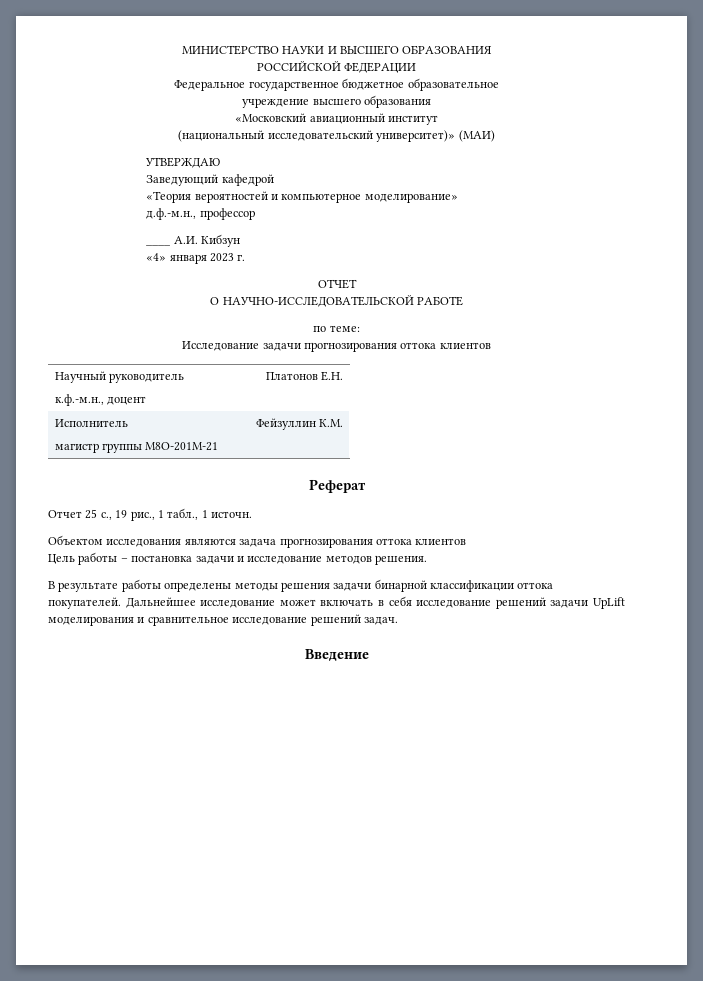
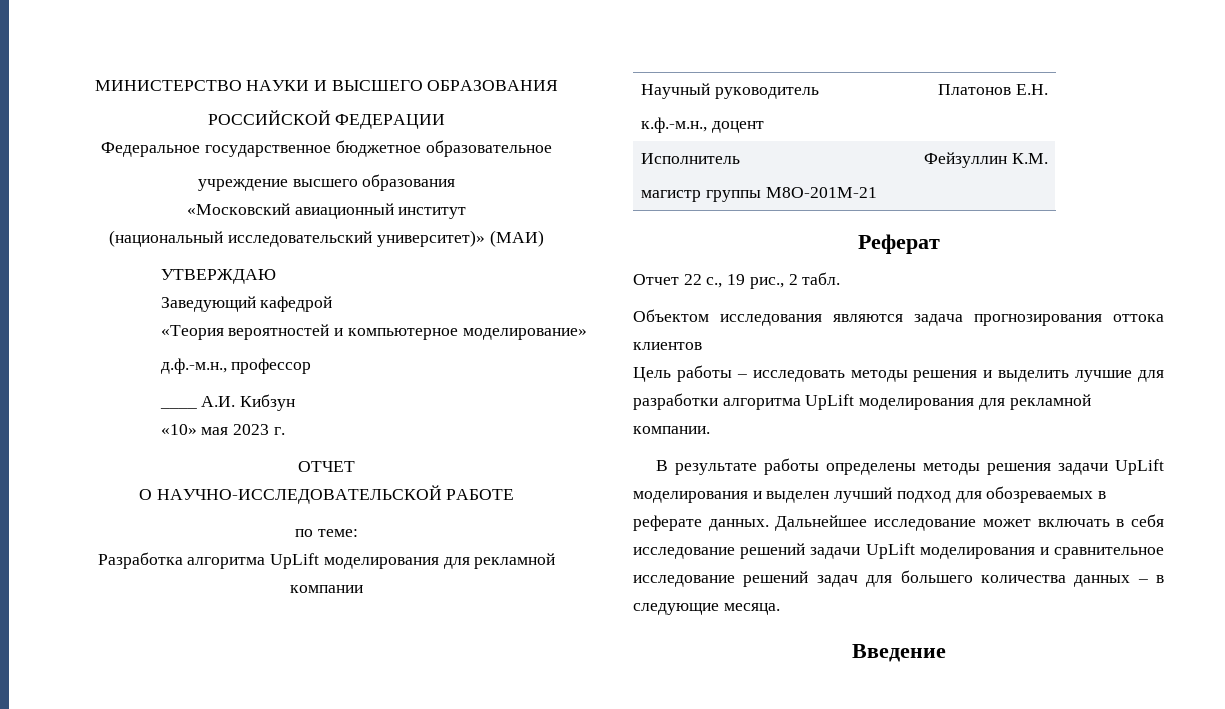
- «4» января 2023 г.
+ «10» мая 2023 г.
- Исследование задачи прогнозирования оттока клиентов
+ Разработка алгоритма UpLift моделирования для рекламной компании
- Отчет 25 с., 19 рис., 1 табл., 1 источн.
+ Отчет 22 с., 19 рис., 2 табл.
- Цель работы – постановка задачи и исследование методов решения.
+ Цель работы – исследовать методы решения и выделить лучшие для разработки алгоритма UpLift моделирования для рекламной компании.
- В результате работы определены методы решения задачи бинарной классификации оттока покупателей.
+ В результате работы определены методы решения задачи UpLift моделирования и выделен лучший подход для обозреваемых в реферате данных.
- Дальнейшее исследование может включать в себя исследование решений задачи UpLift моделирования и сравнительное исследование решений задач.
+ Дальнейшее исследование может включать в себя исследование решений задачи UpLift моделирования и сравнительное исследование решений задач для большего количества данных – в следующие месяца.

